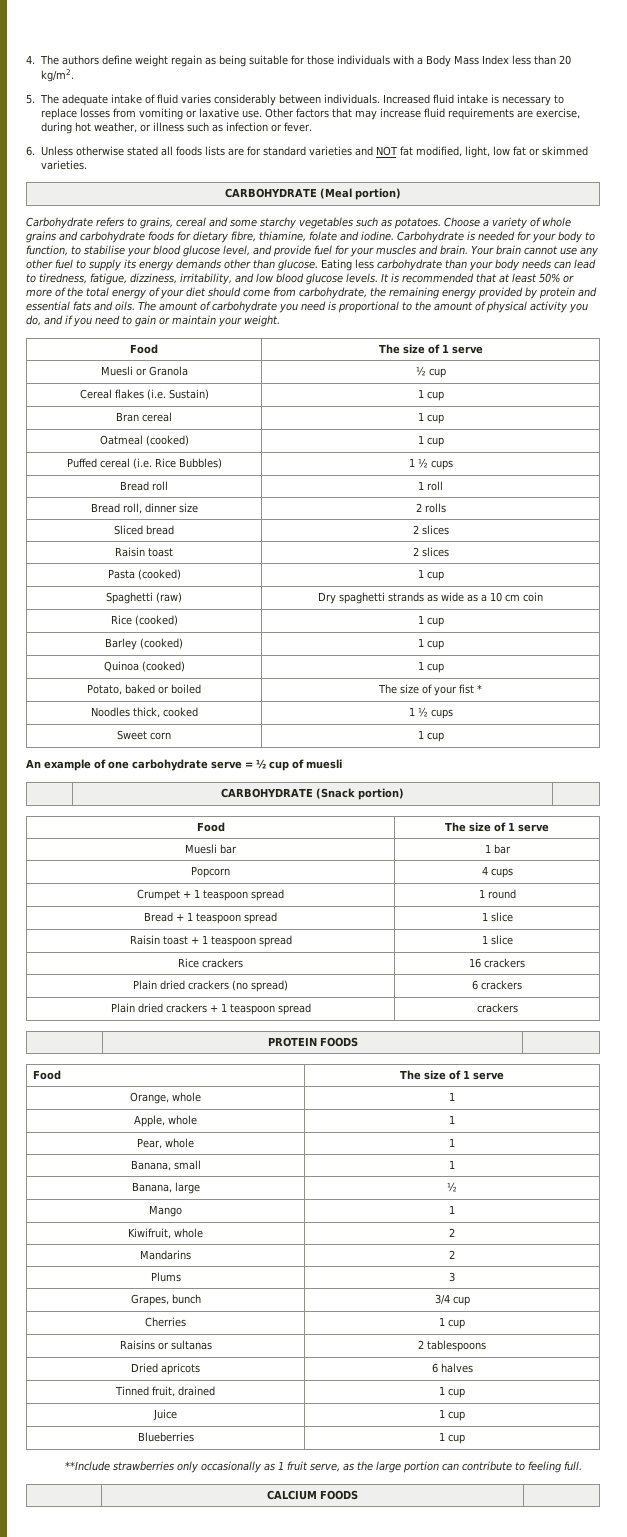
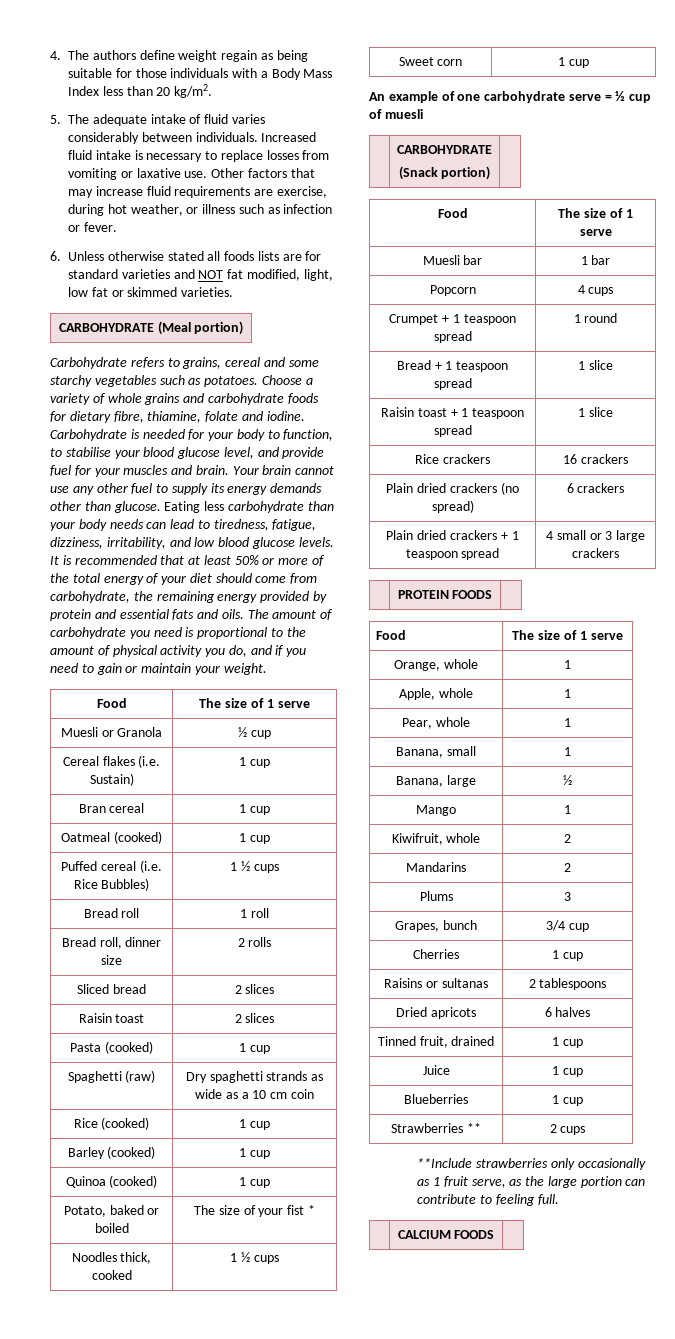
- | CARBOHYDRATE (Snack portion) |
+ | CARBOHYDRATE
+ (Snack portion) |
- Plain dried crackers + 1 teaspoon spread | crackers
+ Plain dried crackers + 1 teaspoon spread | 4 small or 3 large crackers
+ Strawberries ** | 2 cups

